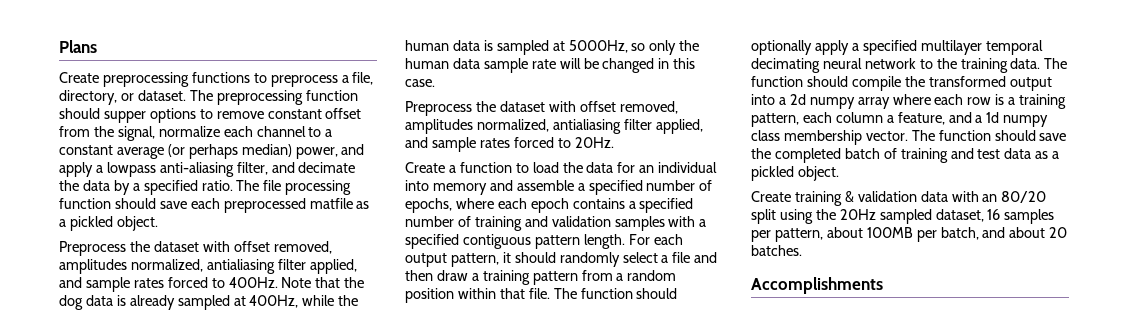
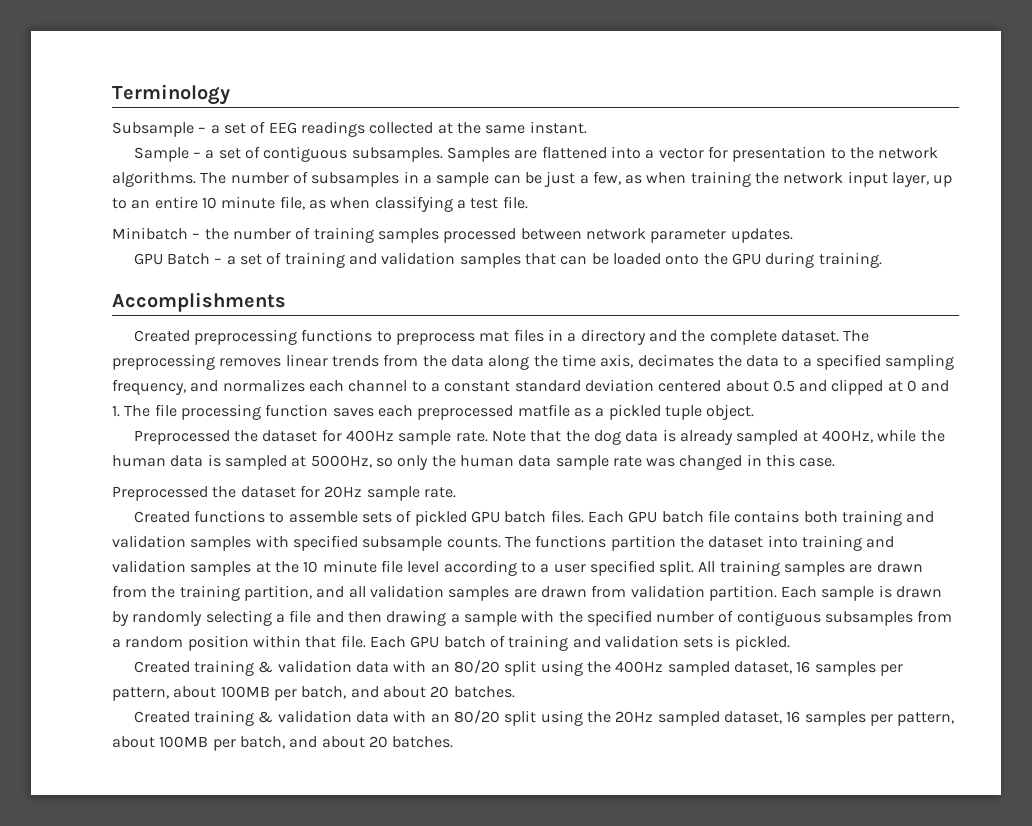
- Plans
- Create preprocessing functions to preprocess a file, directory, or dataset. The preprocessing function should supper options to remove constant offset from the signal, normalize each channel to a constant average (or perhaps median) power, and apply a lowpass anti-aliasing filter, and decimate the data by a specified ratio. The file processing function should save each preprocessed matfile as a pickled object.
- Preprocess the dataset with offset removed, amplitudes normalized, antialiasing filter applied, and sample rates forced to 400Hz.
+ Terminology
+ Subsample – a set of EEG readings collected at the same instant.
+ Sample – a set of contiguous subsamples. Samples are flattened into a vector for presentation to the network algorithms. The number of subsamples in a sample can be just a few, as when training the network input layer, up to an entire 10 minute file, as when classifying a test file.
+ Minibatch – the number of training samples processed between network parameter updates.
+ GPU Batch – a set of training and validation samples that can be loaded onto the GPU during training.
+ Accomplishments
+ Created preprocessing functions to preprocess mat files in a directory and the complete dataset. The preprocessing removes linear trends from the data along the time axis, decimates the data to a specified sampling frequency, and normalizes each channel to a constant standard deviation centered about 0.5 and clipped at 0 and 1. The file processing function saves each preprocessed matfile as a pickled tuple object.
+ Preprocessed the dataset for 400Hz sample rate.
- Note that the dog data is already sampled at 400Hz, while the human data is sampled at 5000Hz, so only the human data sample rate will be changed in this case.
+ Note that the dog data is already sampled at 400Hz, while the human data is sampled at 5000Hz, so only the human data sample rate was changed in this case.
- Preprocess the dataset with offset removed, amplitudes normalized, antialiasing filter applied, and sample rates forced to 20Hz.
- Create a function to load the data for an individual into memory and assemble a specified number of epochs, where each epoch contains a specified number of training and validation samples with a specified contiguous pattern length. For each output pattern, it should randomly select a file and then draw a training pattern from a random position within that file.
+ Preprocessed the dataset for 20Hz sample rate.
+ Created functions to assemble sets of pickled GPU batch files. Each GPU batch file contains both training and validation samples with specified subsample counts. The functions partition the dataset into training and validation samples at the 10 minute file level according to a user specified split. All training samples are drawn from the training partition, and all validation samples are drawn from validation partition. Each sample is drawn by randomly selecting a file and then drawing a sample with the specified number of contiguous subsamples from a random position within that file.
- The function should optionally apply a specified multilayer temporal decimating neural network to the training data. The function should compile the transformed output into a 2d numpy array where each row is a training pattern, each column a feature, and a 1d numpy class membership vector. The function should save the completed batch of training and test data as a pickled object.
- Create training & validation data with an 80/20 split using the 20Hz sampled dataset, 16 samples per pattern, about 100MB per batch, and about 20 batches.
+ Each GPU batch of training and validation sets is pickled.
+ Created training & validation data with an 80/20 split using the 400Hz sampled dataset, 16 samples per pattern, about 100MB per batch, and about 20 batches.
+ Created training & validation data with an 80/20 split using the 20Hz sampled dataset, 16 samples per pattern, about 100MB per batch, and about 20 batches.
- Accomplishments

